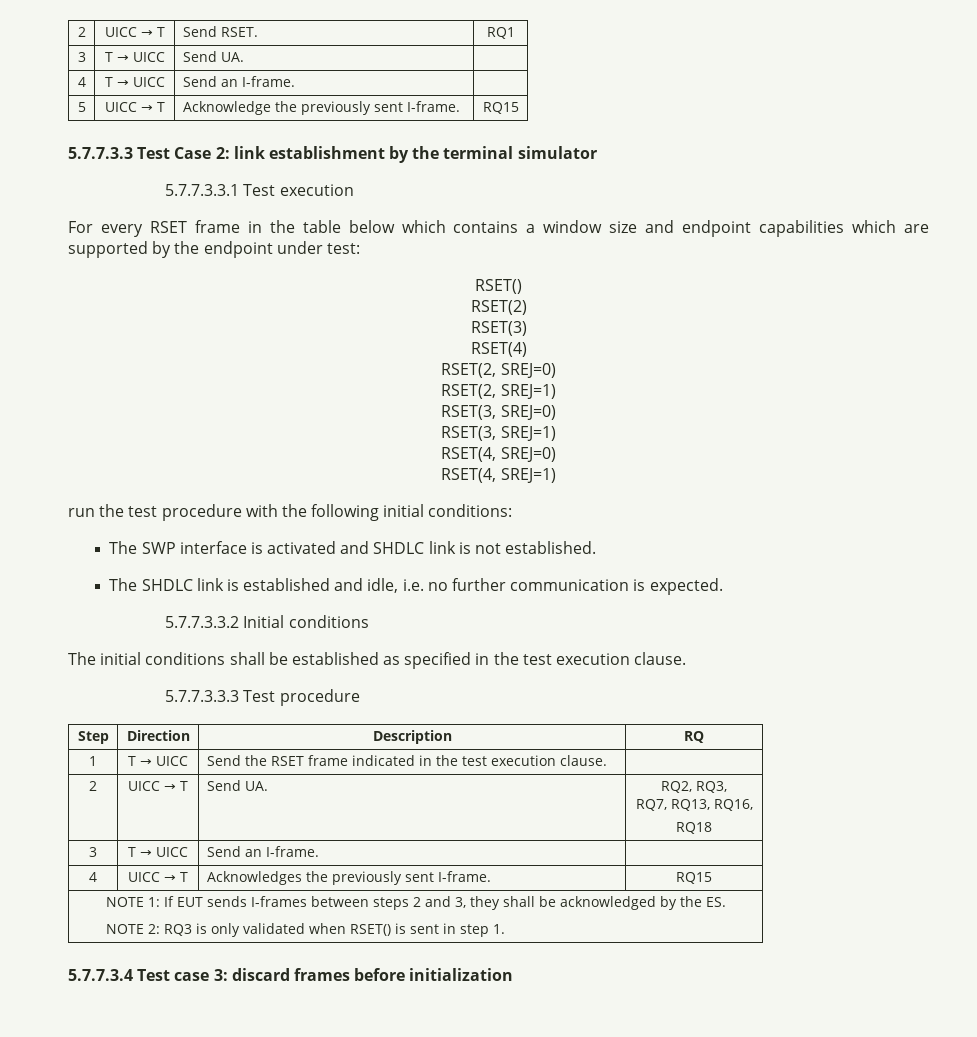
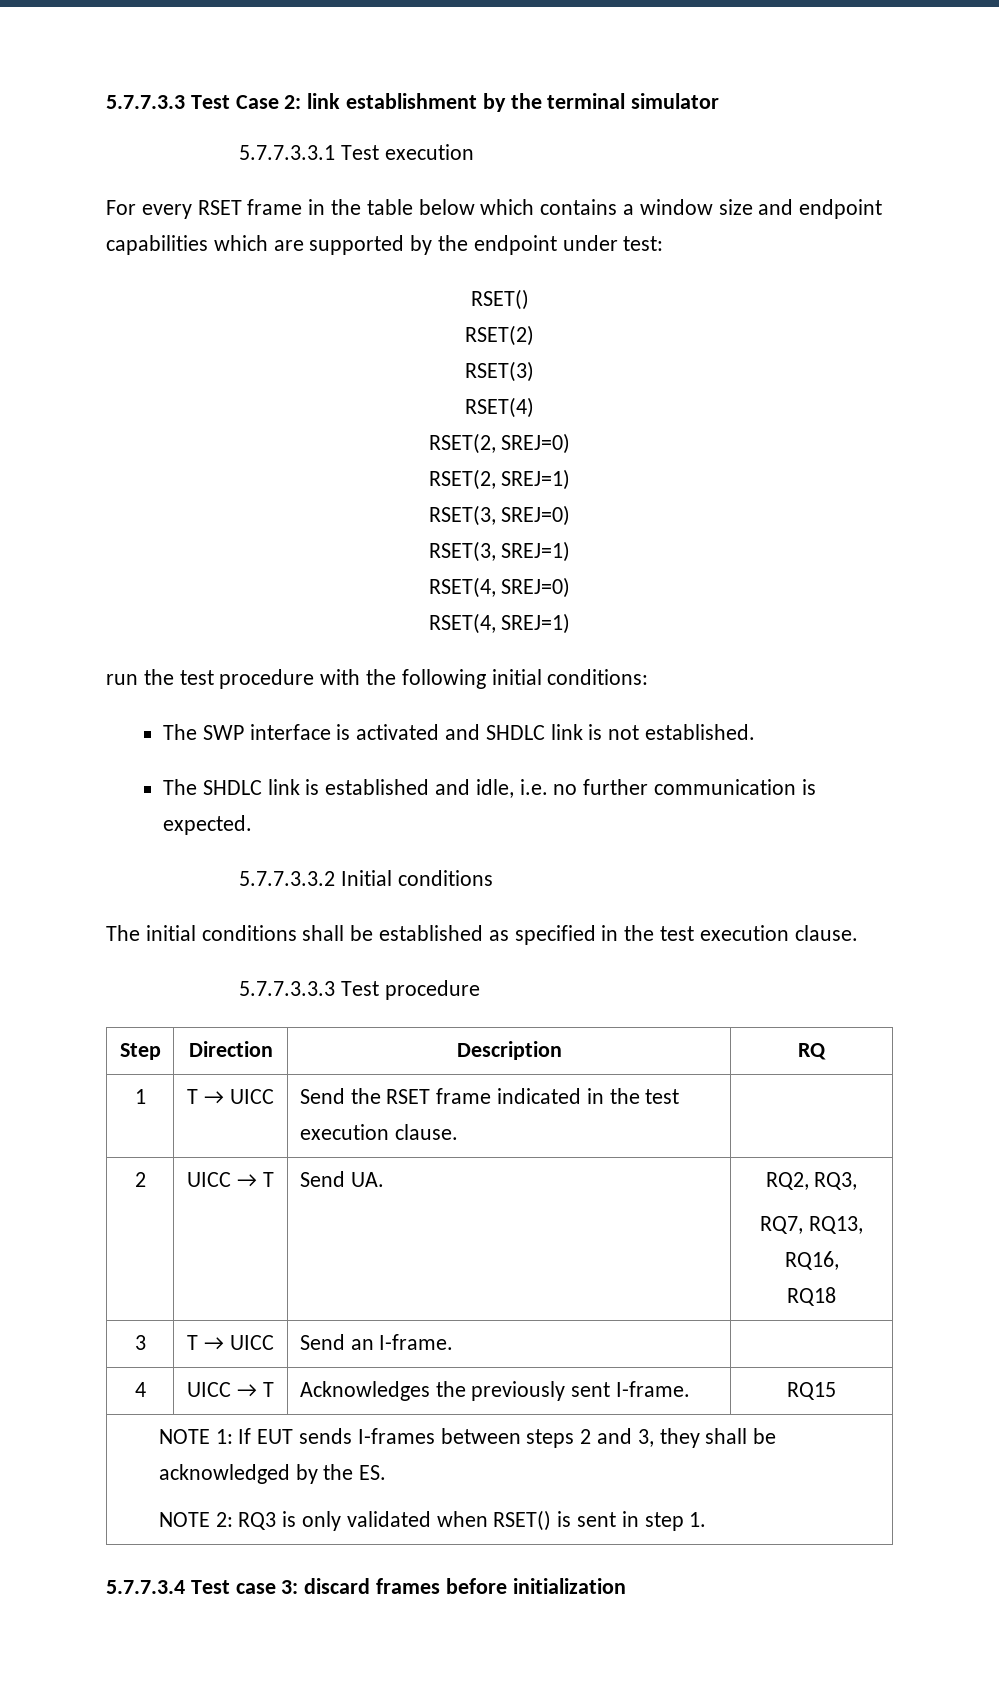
- 2 | UICC → T | Send RSET. | RQ1
- 3 | T → UICC | Send UA. |
- 4 | T → UICC | Send an I-frame. |
- 5 | UICC → T | Acknowledge the previously sent I-frame. | RQ15

